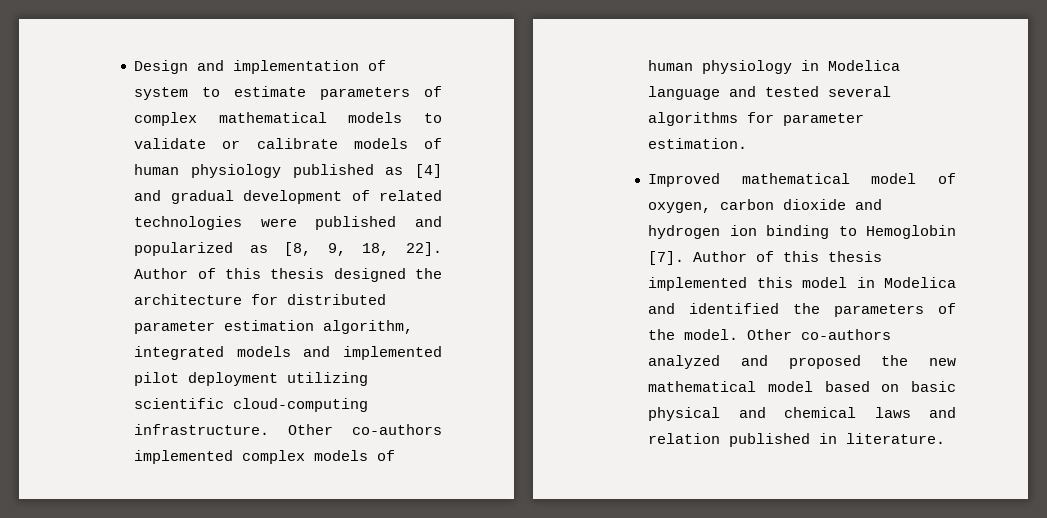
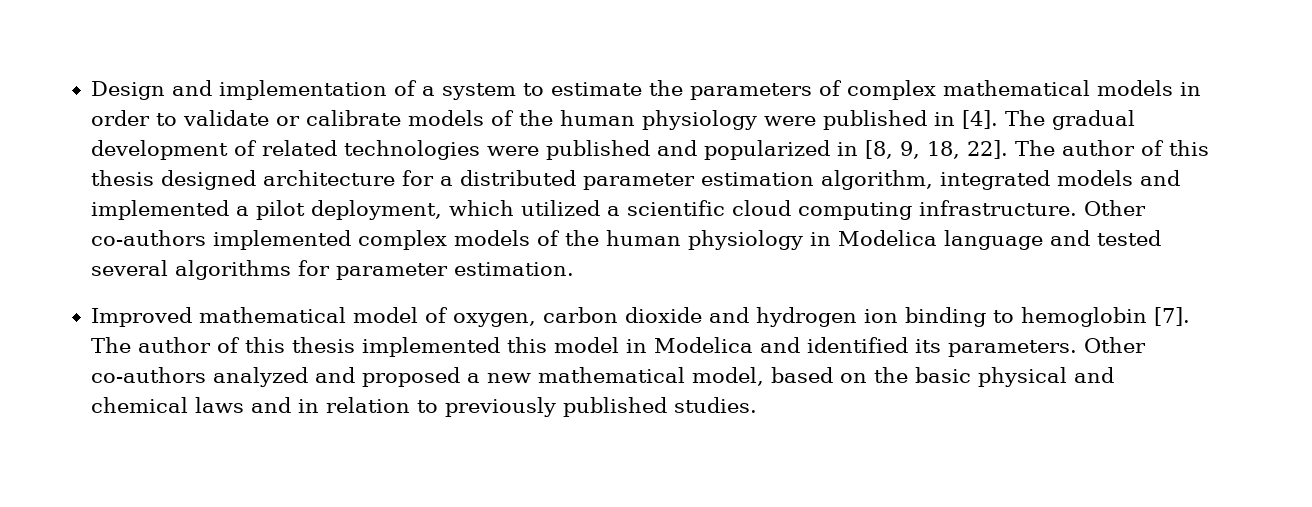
- Design and implementation of system to estimate parameters of complex mathematical models to validate or calibrate models of human physiology published as [4] and gradual development of related technologies were published and popularized as [8, 9, 18, 22].
+ Design and implementation of a system to estimate the parameters of complex mathematical models in order to validate or calibrate models of the human physiology were published in [4]. The gradual development of related technologies were published and popularized in [8, 9, 18, 22].
- Author of this thesis designed the architecture for distributed parameter estimation algorithm, integrated models and implemented pilot deployment utilizing scientific cloud-computing infrastructure.
+ The author of this thesis designed architecture for a distributed parameter estimation algorithm, integrated models and implemented a pilot deployment, which utilized a scientific cloud computing infrastructure.
- Other co-authors implemented complex models of human physiology in Modelica language and tested several algorithms for parameter estimation.
+ Other co-authors implemented complex models of the human physiology in Modelica language and tested several algorithms for parameter estimation.
- Improved mathematical model of oxygen, carbon dioxide and hydrogen ion binding to Hemoglobin [7]. Author of this thesis implemented this model in Modelica and identified the parameters of the model.
+ Improved mathematical model of oxygen, carbon dioxide and hydrogen ion binding to hemoglobin [7]. The author of this thesis implemented this model in Modelica and identified its parameters.
- Other co-authors analyzed and proposed the new mathematical model based on basic physical and chemical laws and relation published in literature.
+ Other co-authors analyzed and proposed a new mathematical model, based on the basic physical and chemical laws and in relation to previously published studies.

